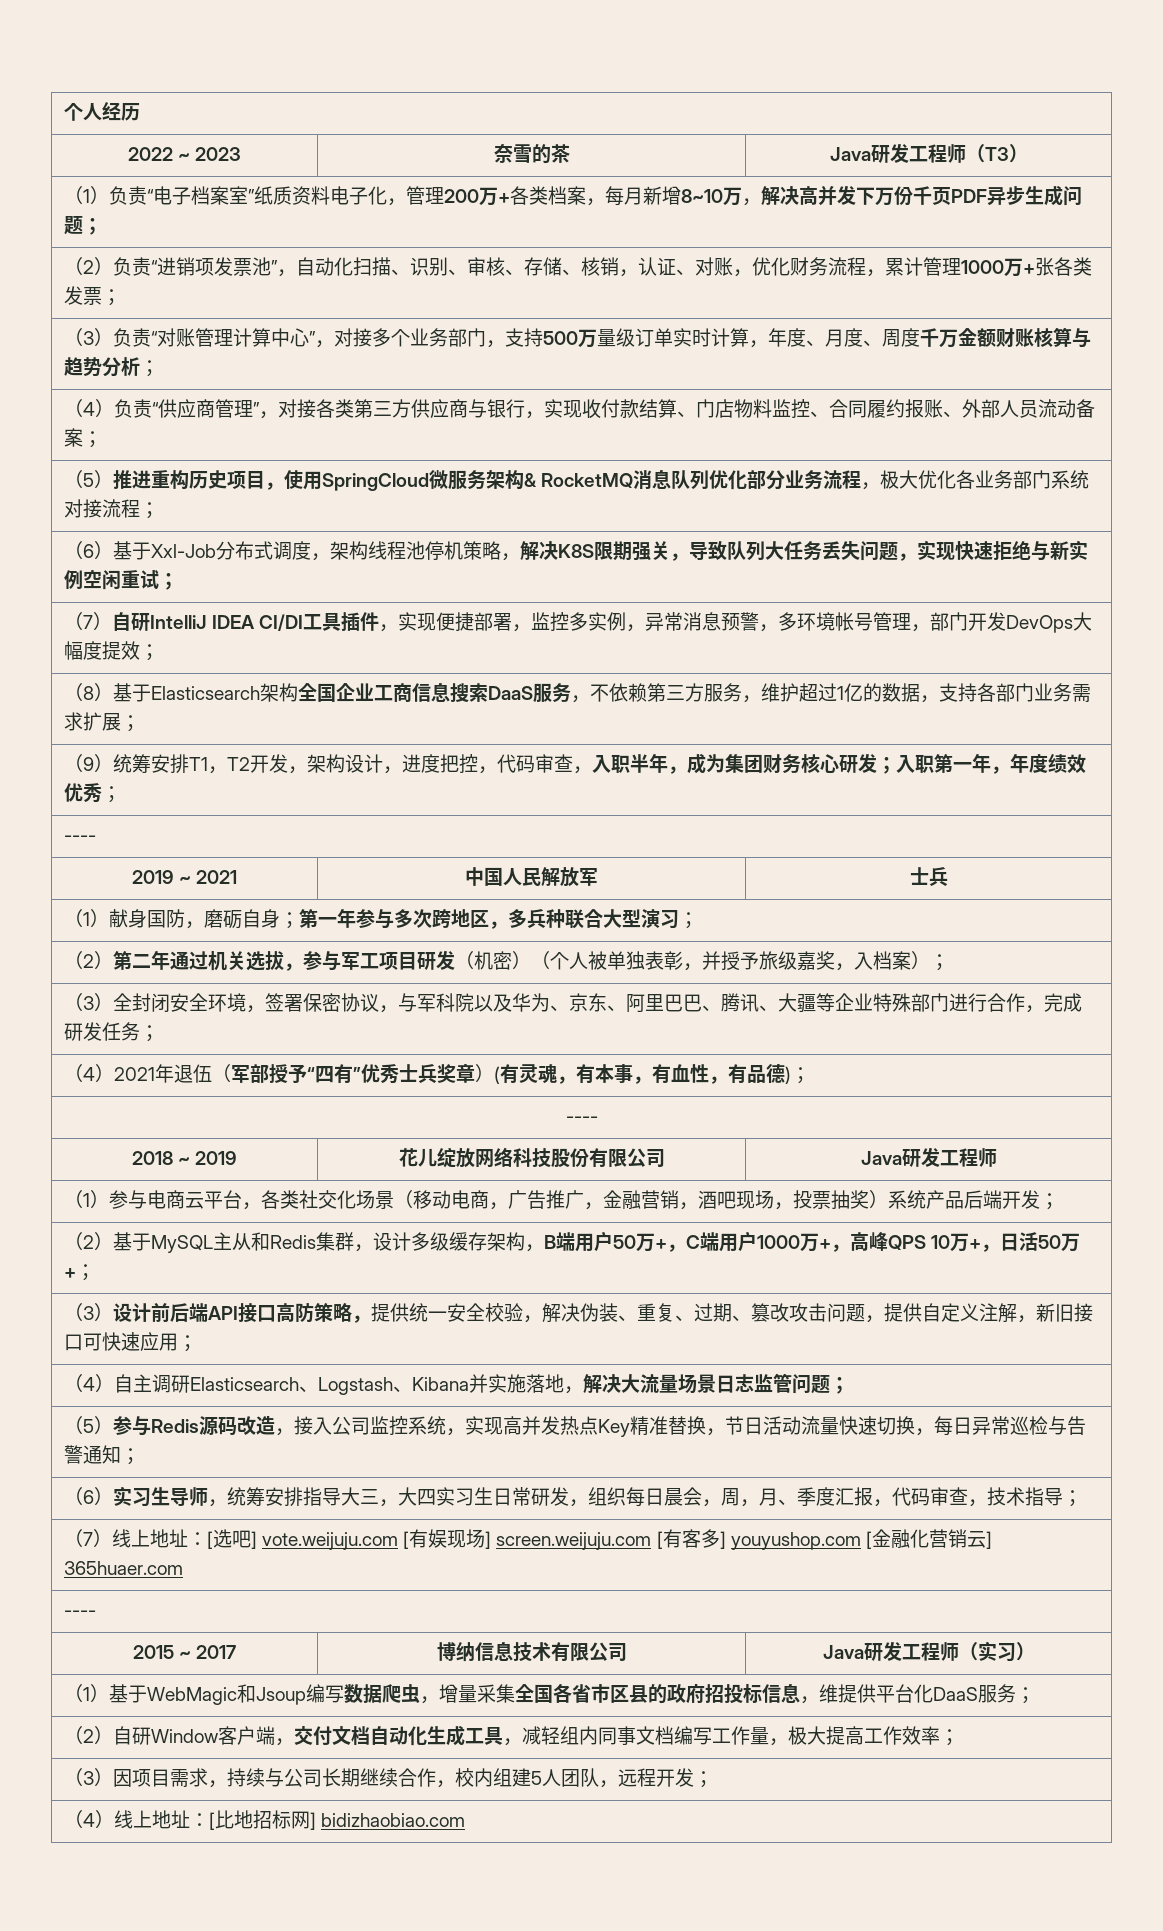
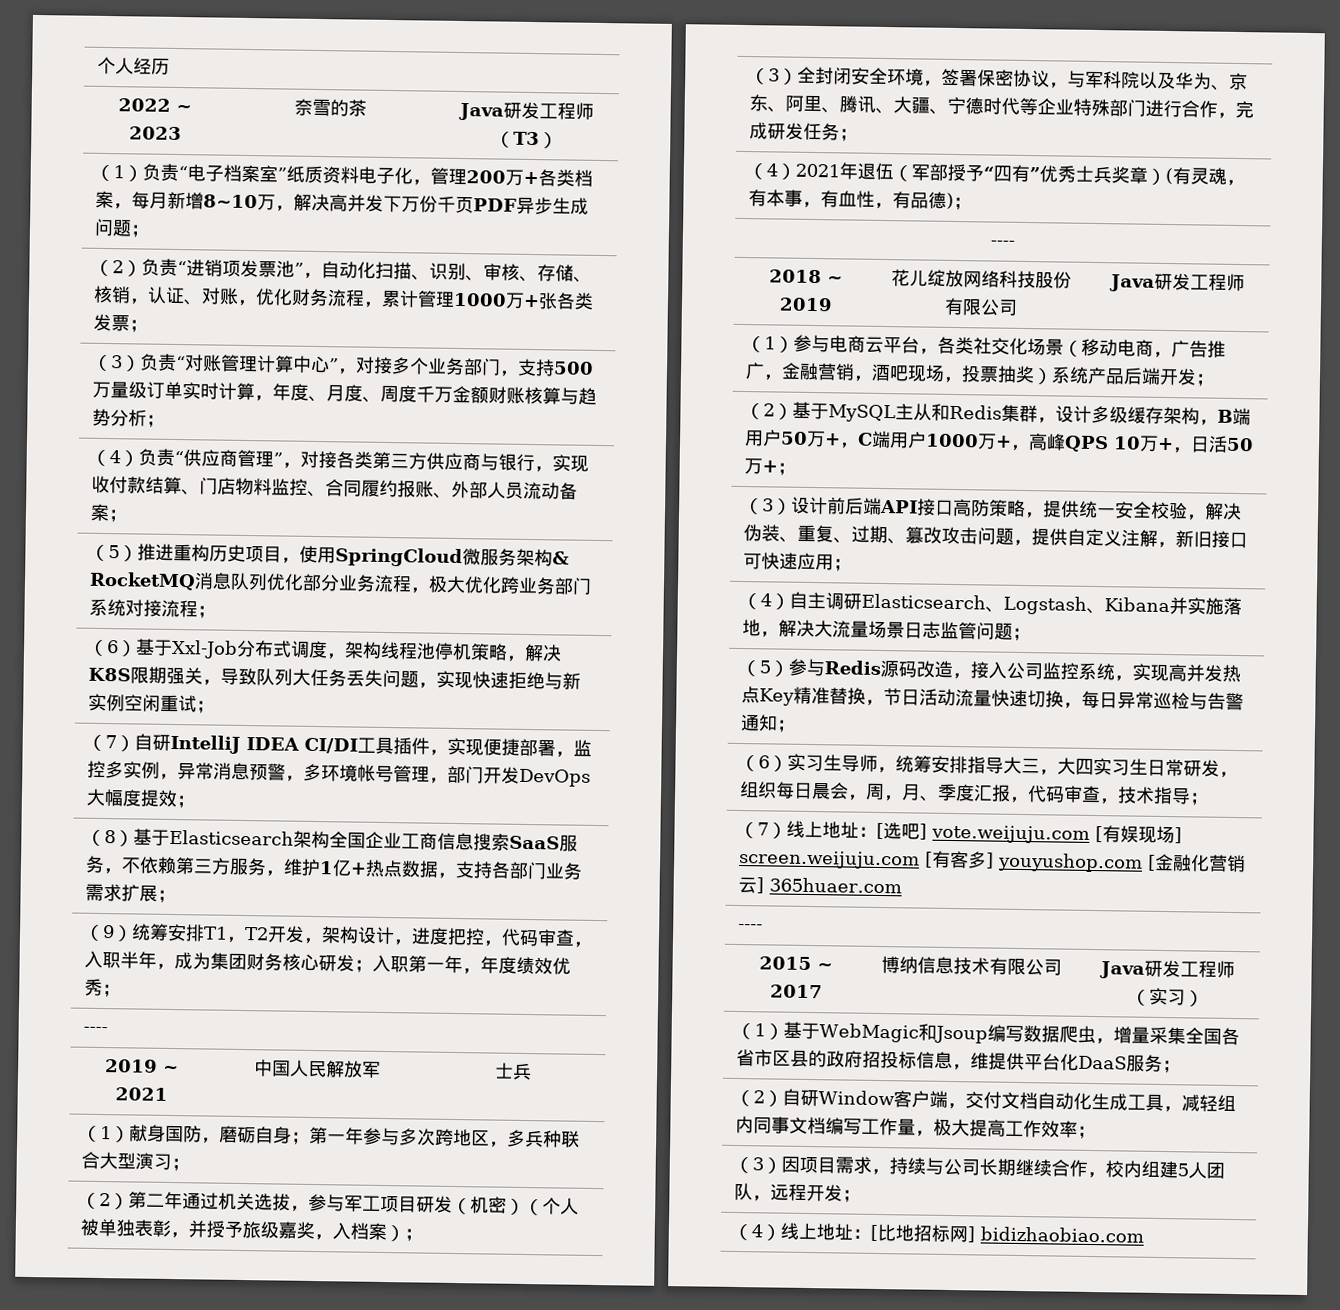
- （5）推进重构历史项目，使用SpringCloud微服务架构& RocketMQ消息队列优化部分业务流程，极大优化各业务部门系统对接流程；
+ （5）推进重构历史项目，使用SpringCloud微服务架构& RocketMQ消息队列优化部分业务流程，极大优化跨业务部门系统对接流程；
- （8）基于Elasticsearch架构全国企业工商信息搜索DaaS服务，不依赖第三方服务，维护超过1亿的数据，支持各部门业务需求扩展；
+ （8）基于Elasticsearch架构全国企业工商信息搜索SaaS服务，不依赖第三方服务，维护1亿+热点数据，支持各部门业务需求扩展；
- （3）全封闭安全环境，签署保密协议，与军科院以及华为、京东、阿里巴巴、腾讯、大疆等企业特殊部门进行合作，完成研发任务；
+ （3）全封闭安全环境，签署保密协议，与军科院以及华为、京东、阿里、腾讯、大疆、宁德时代等企业特殊部门进行合作，完成研发任务；

